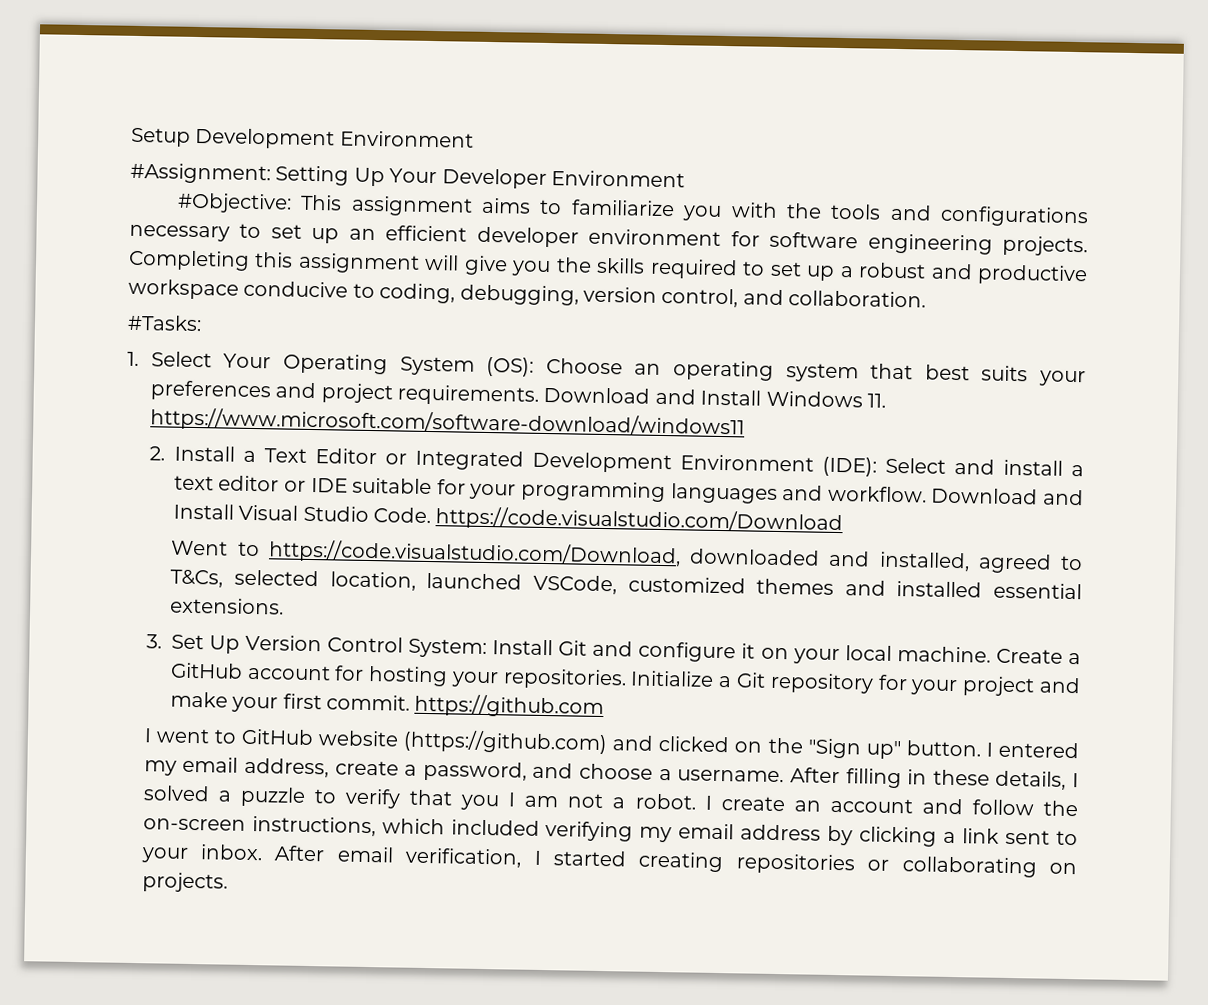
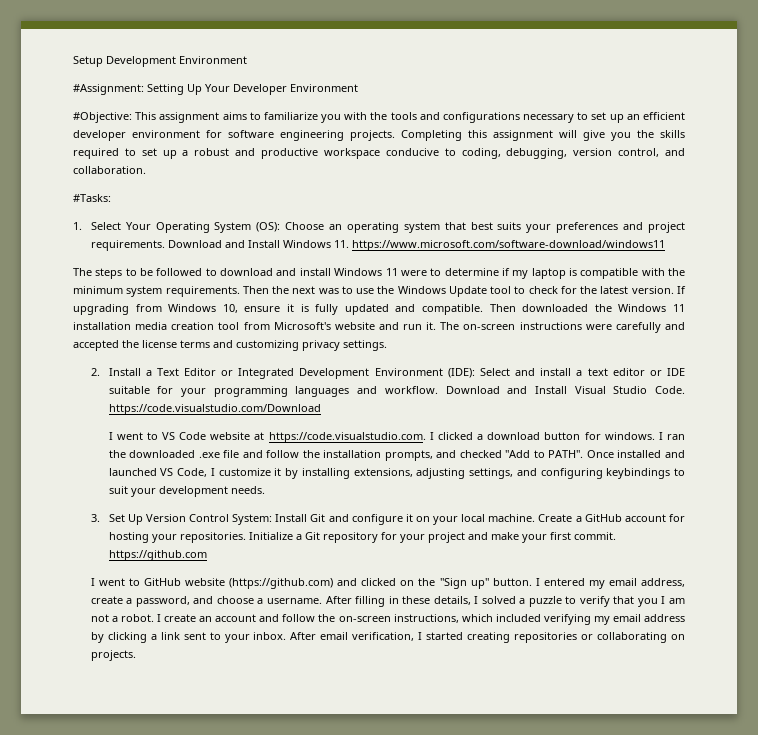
+ The steps to be followed to download and install Windows 11 were to determine if my laptop is compatible with the minimum system requirements. Then the next was to use the Windows Update tool to check for the latest version. If upgrading from Windows 10, ensure it is fully updated and compatible. Then downloaded the Windows 11 installation media creation tool from Microsoft's website and run it. The on-screen instructions were carefully and accepted the license terms and customizing privacy settings.
- Went to https://code.visualstudio.com/Download, downloaded and installed, agreed to T&Cs, selected location, launched VSCode, customized themes and installed essential extensions.
+ I went to VS Code website at https://code.visualstudio.com. I clicked a download button for windows. I ran the downloaded .exe file and follow the installation prompts, and checked "Add to PATH". Once installed and launched VS Code, I customize it by installing extensions, adjusting settings, and configuring keybindings to suit your development needs.

